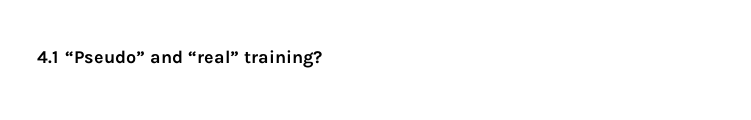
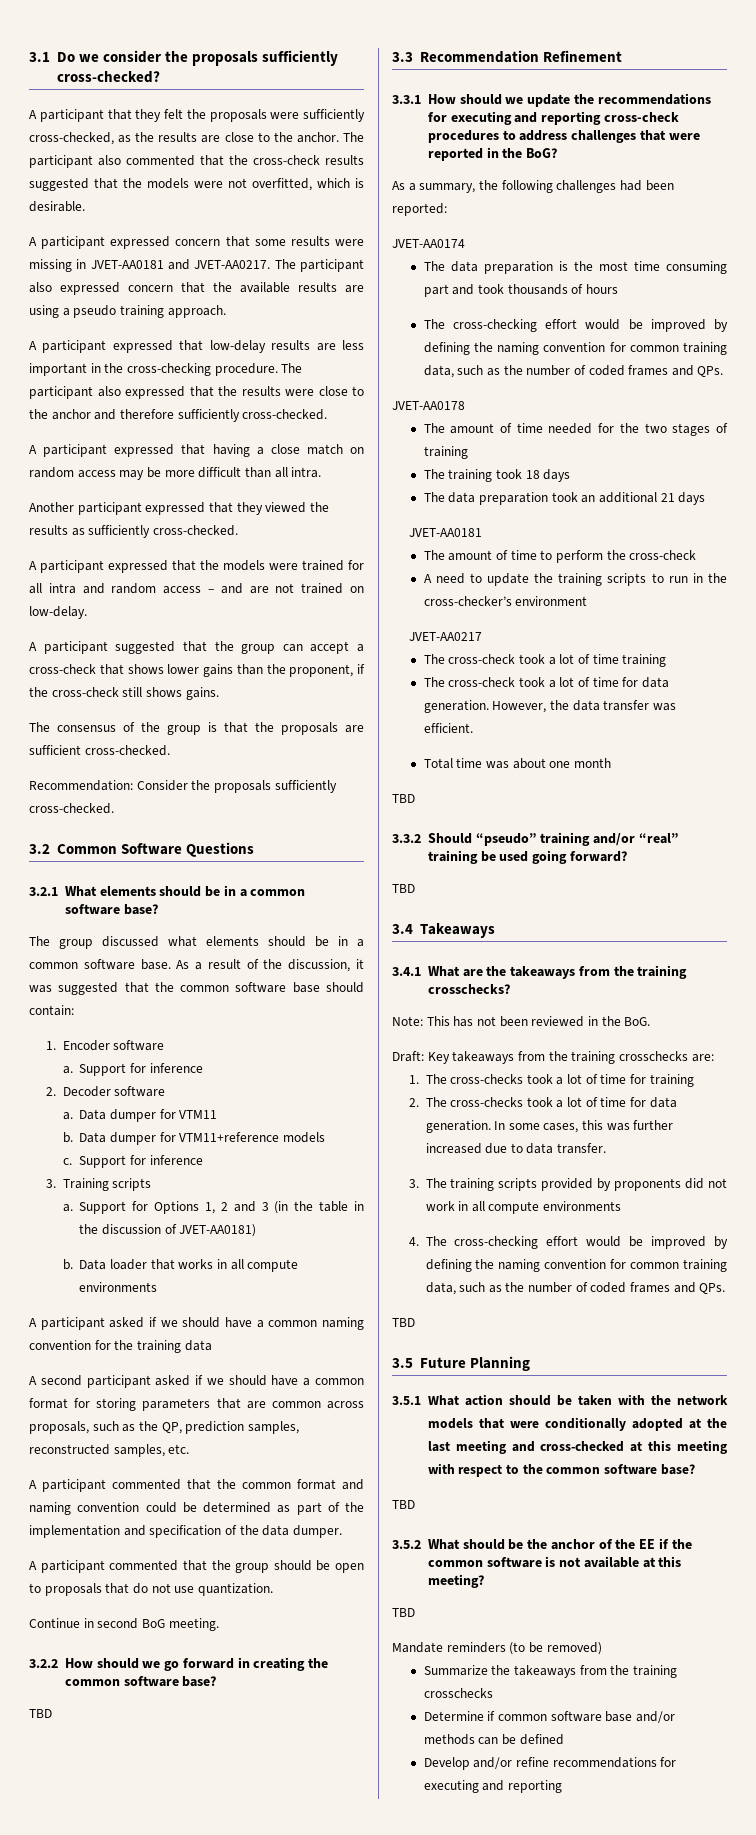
- 4.1 “Pseudo” and “real” training?
+ 3.1 Do we consider the proposals sufficiently cross-checked?
+ A participant that they felt the proposals were sufficiently cross-checked, as the results are close to the anchor. The participant also commented that the cross-check results suggested that the models were not overfitted, which is desirable.
+ A participant expressed concern that some results were missing in JVET-AA0181 and JVET-AA0217. The participant also expressed concern that the available results are using a pseudo training approach.
+ A participant expressed that low-delay results are less important in the cross-checking procedure. The participant also expressed that the results were close to the anchor and therefore sufficiently cross-checked.
+ A participant expressed that having a close match on random access may be more difficult than all intra.
+ Another participant expressed that they viewed the results as sufficiently cross-checked.
+ A participant expressed that the models were trained for all intra and random access – and are not trained on low-delay.
+ A participant suggested that the group can accept a cross-check that shows lower gains than the proponent, if the cross-check still shows gains.
+ The consensus of the group is that the proposals are sufficient cross-checked.
+ Recommendation: Consider the proposals sufficiently cross-checked.
+ 3.2 Common Software Questions
+ 3.2.1 What elements should be in a common software base?
+ The group discussed what elements should be in a common software base. As a result of the discussion, it was suggested that the common software base should contain:
+ 1. Encoder software
+ a. Support for inference
+ 2. Decoder software
+ a. Data dumper for VTM11
+ b. Data dumper for VTM11+reference models
+ c. Support for inference
+ 3. Training scripts
+ a. Support for Options 1, 2 and 3 (in the table in the discussion of JVET-AA0181)
+ b. Data loader that works in all compute environments
+ A participant asked if we should have a common naming convention for the training data
+ A second participant asked if we should have a common format for storing parameters that are common across proposals, such as the QP, prediction samples, reconstructed samples, etc.
+ A participant commented that the common format and naming convention could be determined as part of the implementation and specification of the data dumper.
+ A participant commented that the group should be open to proposals that do not use quantization.
+ Continue in second BoG meeting.
+ 3.2.2 How should we go forward in creating the common software base?
+ TBD
+ 3.3 Recommendation Refinement
+ 3.3.1 How should we update the recommendations for executing and reporting cross-check procedures to address challenges that were reported in the BoG?
+ As a summary, the following challenges had been reported:
+ JVET-AA0174
+ The data preparation is the most time consuming part and took thousands of hours
+ The cross-checking effort would be improved by defining the naming convention for common training data, such as the number of coded frames and QPs.
+ JVET-AA0178
+ The amount of time needed for the two stages of training
+ The training took 18 days
+ The data preparation took an additional 21 days
+ JVET-AA0181
+ The amount of time to perform the cross-check
+ A need to update the training scripts to run in the cross-checker’s environment
+ JVET-AA0217
+ The cross-check took a lot of time training
+ The cross-check took a lot of time for data generation. However, the data transfer was efficient.
+ Total time was about one month
+ TBD
+ 3.3.2 Should “pseudo” training and/or “real” training be used going forward?
+ TBD
+ 3.4 Takeaways
+ 3.4.1 What are the takeaways from the training crosschecks?
+ Note: This has not been reviewed in the BoG.
+ Draft: Key takeaways from the training crosschecks are:
+ 1. The cross-checks took a lot of time for training
+ 2. The cross-checks took a lot of time for data generation. In some cases, this was further increased due to data transfer.
+ 3. The training scripts provided by proponents did not work in all compute environments
+ 4. The cross-checking effort would be improved by defining the naming convention for common training data, such as the number of coded frames and QPs.
+ TBD
+ 3.5 Future Planning
+ 3.5.1 What action should be taken with the network models that were conditionally adopted at the last meeting and cross-checked at this meeting with respect to the common software base?
+ TBD
+ 3.5.2 What should be the anchor of the EE if the common software is not available at this meeting?
+ TBD
+ Mandate reminders (to be removed)
+ Summarize the takeaways from the training crosschecks
+ Determine if common software base and/or methods can be defined
+ Develop and/or refine recommendations for executing and reporting

